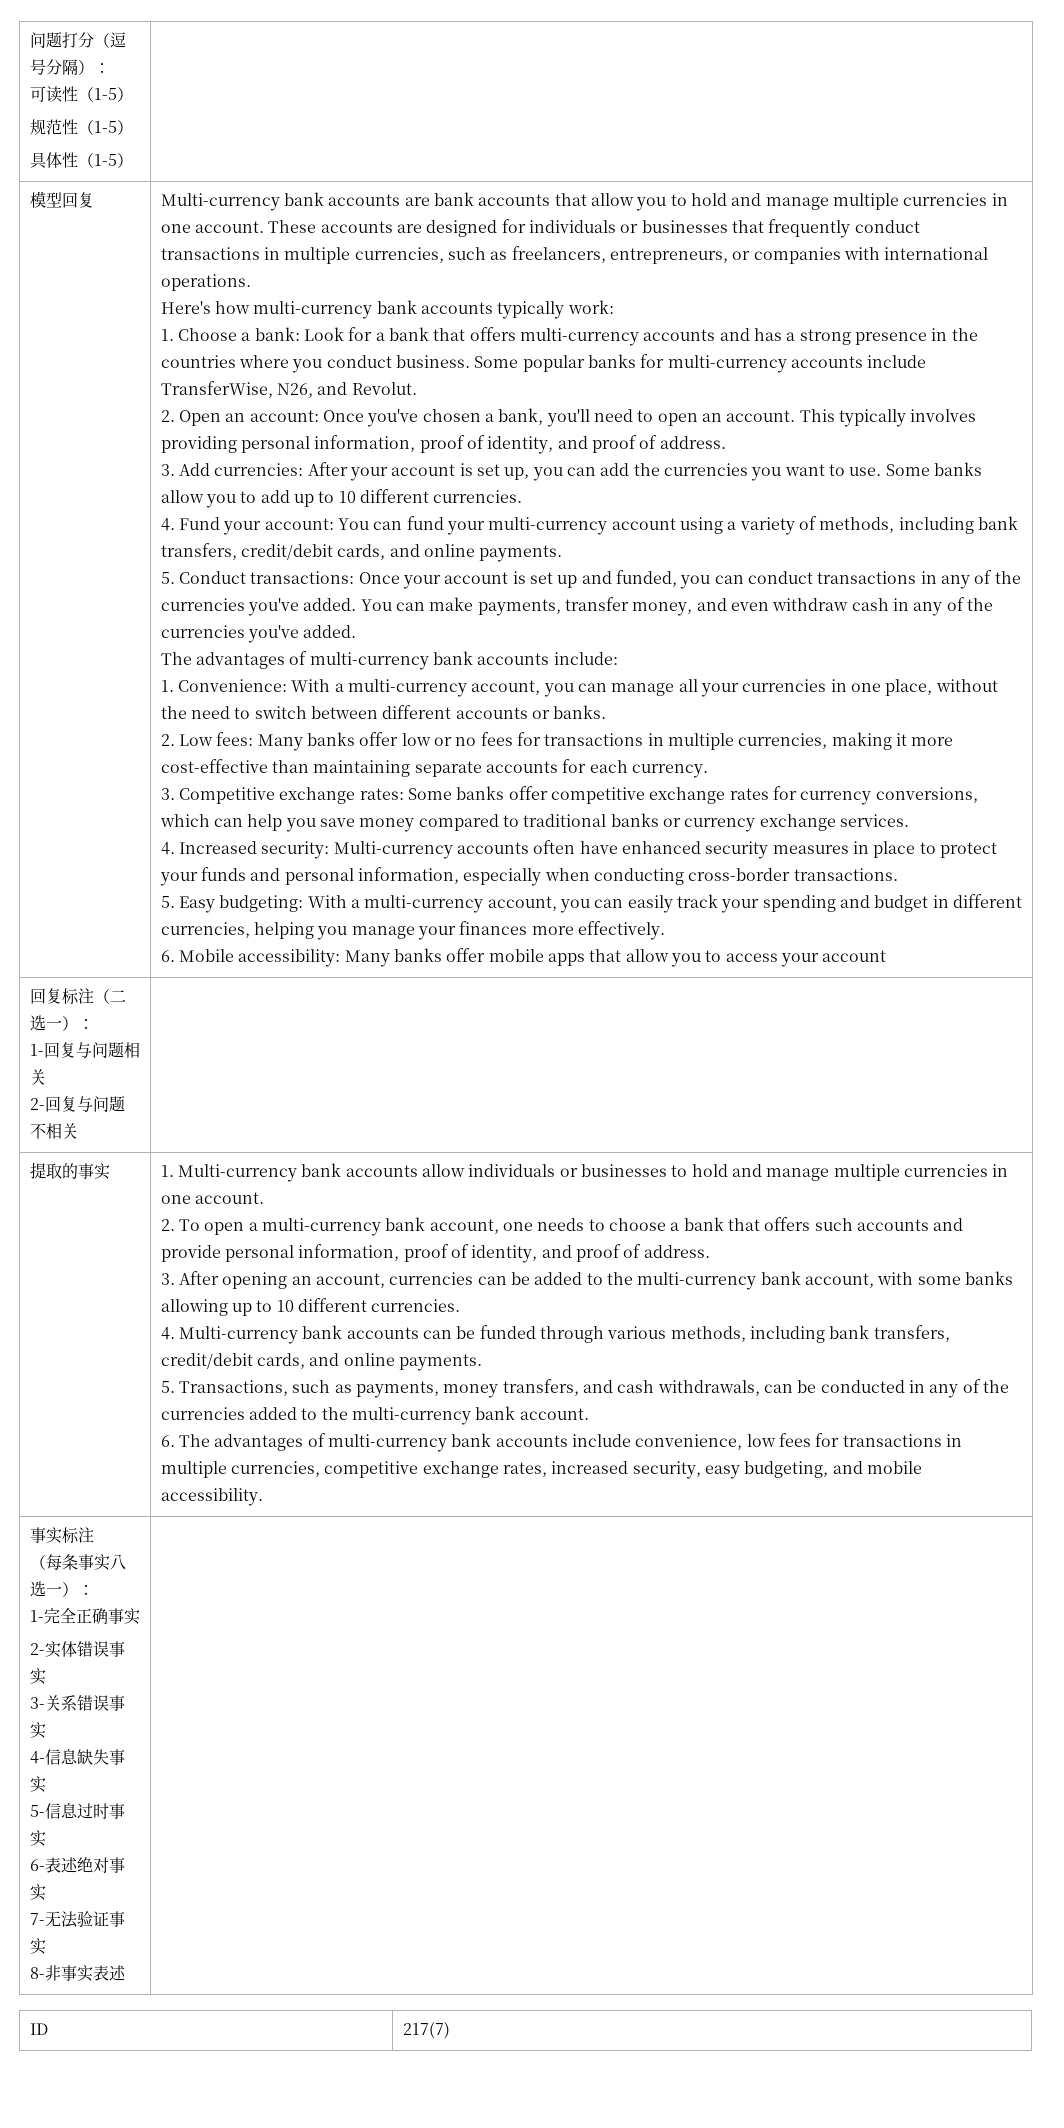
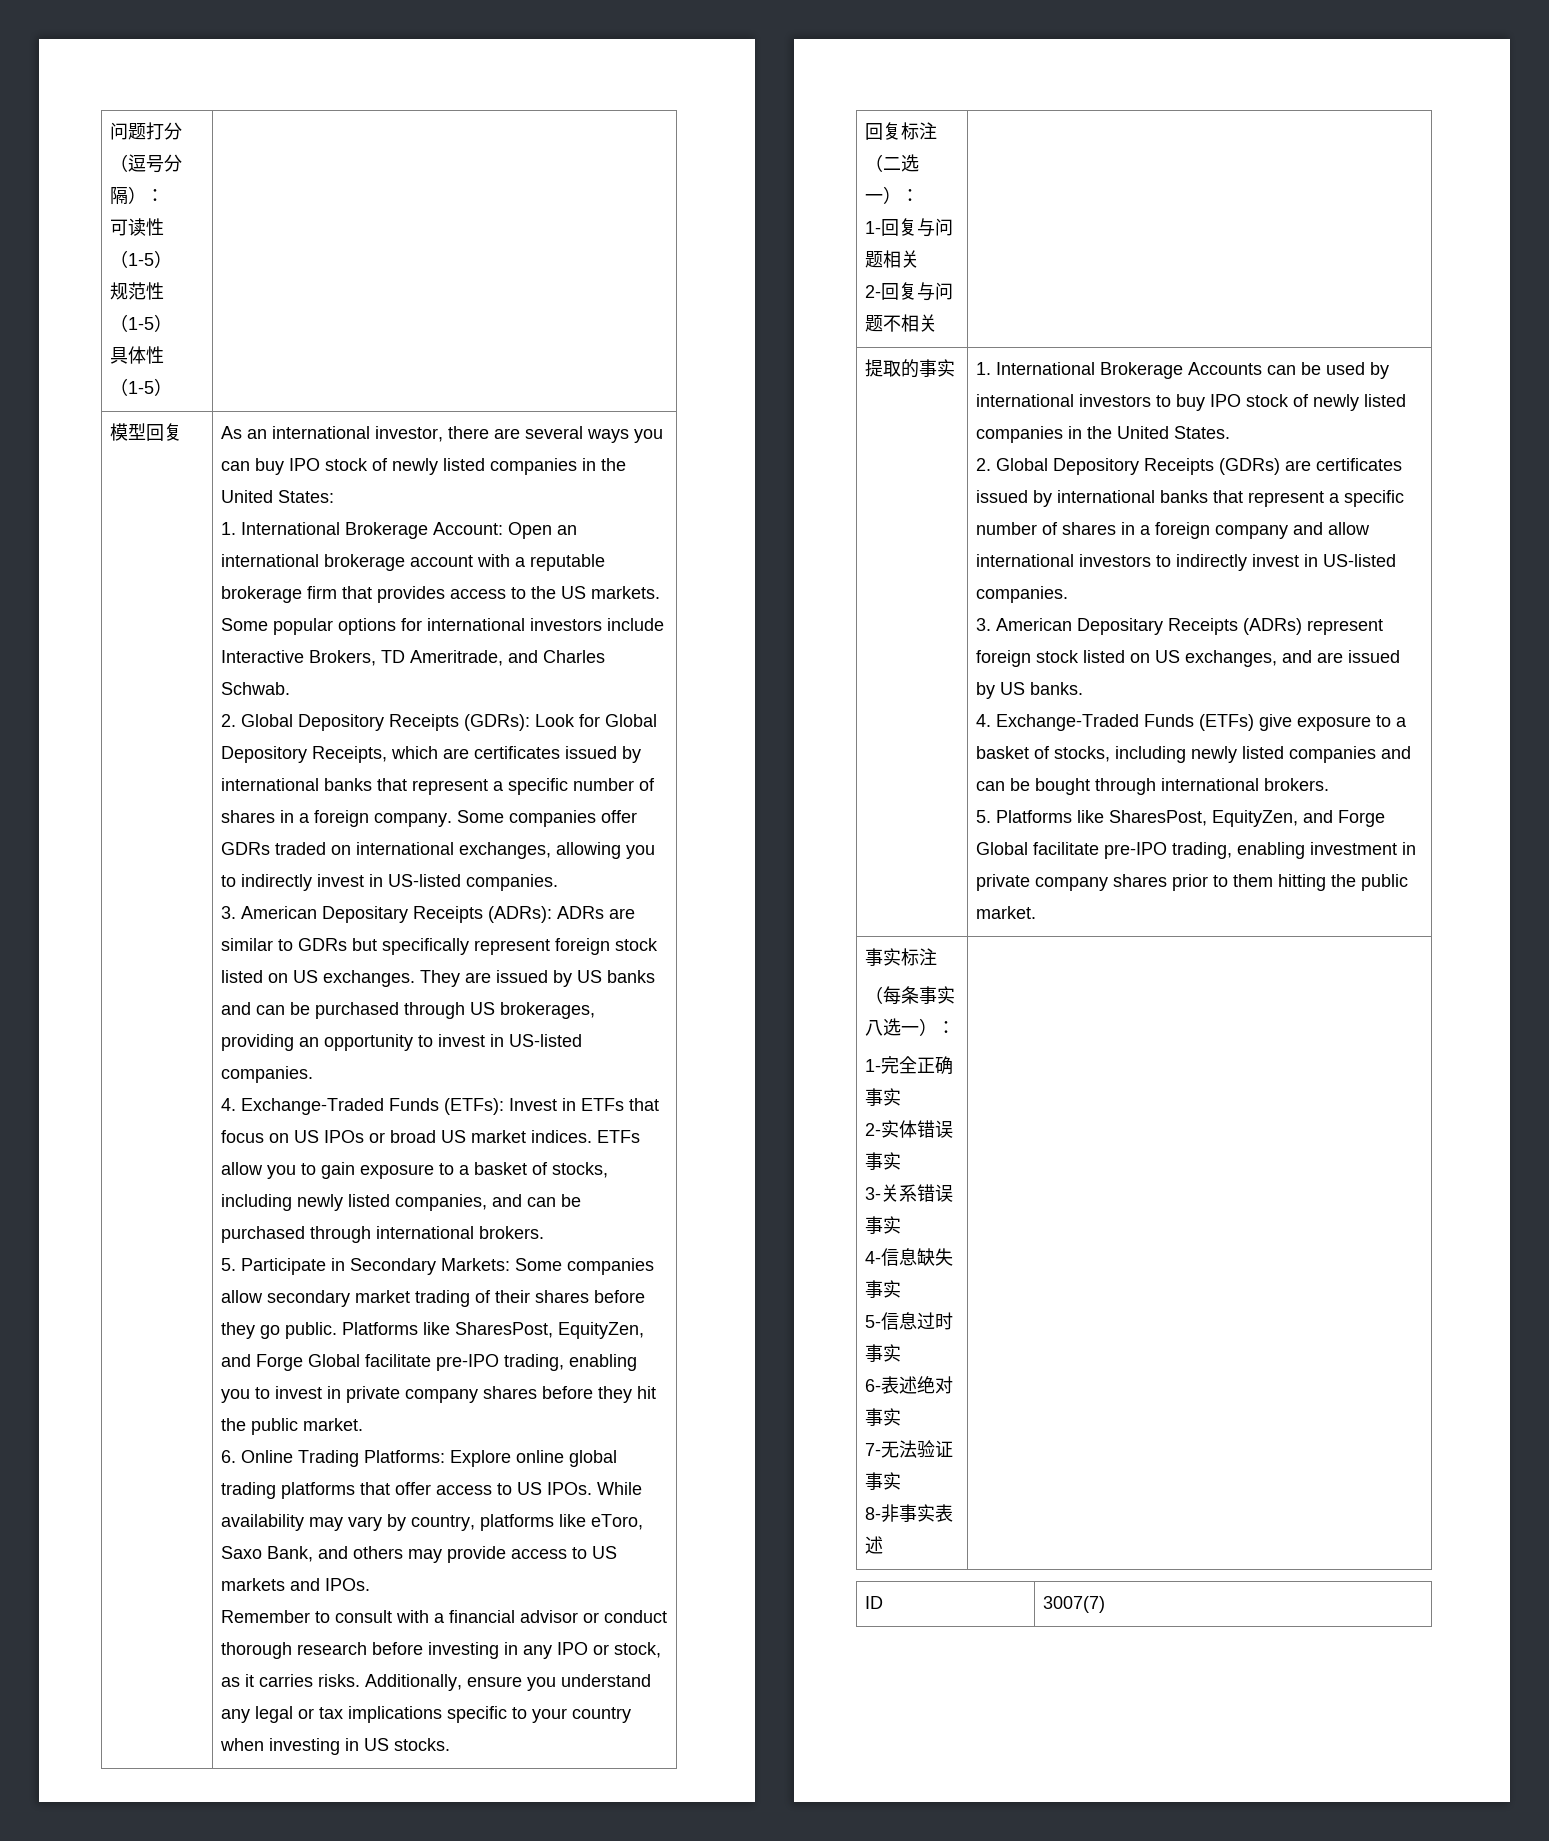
- Multi-currency bank accounts are bank accounts that allow you to hold and manage multiple currencies in one account. These accounts are designed for individuals or businesses that frequently conduct transactions in multiple currencies, such as freelancers, entrepreneurs, or companies with international operations.
- Here's how multi-currency bank accounts typically work:
- 1. Choose a bank: Look for a bank that offers multi-currency accounts and has a strong presence in the countries where you conduct business. Some popular banks for multi-currency accounts include TransferWise, N26, and Revolut.
- 2. Open an account: Once you've chosen a bank, you'll need to open an account. This typically involves providing personal information, proof of identity, and proof of address.
- 3. Add currencies: After your account is set up, you can add the currencies you want to use. Some banks allow you to add up to 10 different currencies.
- 4. Fund your account: You can fund your multi-currency account using a variety of methods, including bank transfers, credit/debit cards, and online payments.
- 5. Conduct transactions: Once your account is set up and funded, you can conduct transactions in any of the currencies you've added. You can make payments, transfer money, and even withdraw cash in any of the currencies you've added.
- The advantages of multi-currency bank accounts include:
- 1. Convenience: With a multi-currency account, you can manage all your currencies in one place, without the need to switch between different accounts or banks.
- 2. Low fees: Many banks offer low or no fees for transactions in multiple currencies, making it more cost-effective than maintaining separate accounts for each currency.
- 3. Competitive exchange rates: Some banks offer competitive exchange rates for currency conversions, which can help you save money compared to traditional banks or currency exchange services.
- 4. Increased security: Multi-currency accounts often have enhanced security measures in place to protect your funds and personal information, especially when conducting cross-border transactions.
- 5. Easy budgeting: With a multi-currency account, you can easily track your spending and budget in different currencies, helping you manage your finances more effectively.
- 6. Mobile accessibility: Many banks offer mobile apps that allow you to access your account
+ As an international investor, there are several ways you can buy IPO stock of newly listed companies in the United States:
+ 1. International Brokerage Account: Open an international brokerage account with a reputable brokerage firm that provides access to the US markets. Some popular options for international investors include Interactive Brokers, TD Ameritrade, and Charles Schwab.
+ 2. Global Depository Receipts (GDRs): Look for Global Depository Receipts, which are certificates issued by international banks that represent a specific number of shares in a foreign company. Some companies offer GDRs traded on international exchanges, allowing you to indirectly invest in US-listed companies.
+ 3. American Depositary Receipts (ADRs): ADRs are similar to GDRs but specifically represent foreign stock listed on US exchanges. They are issued by US banks and can be purchased through US brokerages, providing an opportunity to invest in US-listed companies.
+ 4. Exchange-Traded Funds (ETFs): Invest in ETFs that focus on US IPOs or broad US market indices. ETFs allow you to gain exposure to a basket of stocks, including newly listed companies, and can be purchased through international brokers.
+ 5. Participate in Secondary Markets: Some companies allow secondary market trading of their shares before they go public. Platforms like SharesPost, EquityZen, and Forge Global facilitate pre-IPO trading, enabling you to invest in private company shares before they hit the public market.
+ 6. Online Trading Platforms: Explore online global trading platforms that offer access to US IPOs. While availability may vary by country, platforms like eToro, Saxo Bank, and others may provide access to US markets and IPOs.
+ Remember to consult with a financial advisor or conduct thorough research before investing in any IPO or stock, as it carries risks. Additionally, ensure you understand any legal or tax implications specific to your country when investing in US stocks.
- 1. Multi-currency bank accounts allow individuals or businesses to hold and manage multiple currencies in one account.
- 2. To open a multi-currency bank account, one needs to choose a bank that offers such accounts and provide personal information, proof of identity, and proof of address.
- 3. After opening an account, currencies can be added to the multi-currency bank account, with some banks allowing up to 10 different currencies.
- 4. Multi-currency bank accounts can be funded through various methods, including bank transfers, credit/debit cards, and online payments.
- 5. Transactions, such as payments, money transfers, and cash withdrawals, can be conducted in any of the currencies added to the multi-currency bank account.
- 6. The advantages of multi-currency bank accounts include convenience, low fees for transactions in multiple currencies, competitive exchange rates, increased security, easy budgeting, and mobile accessibility.
+ 1. International Brokerage Accounts can be used by international investors to buy IPO stock of newly listed companies in the United States.
+ 2. Global Depository Receipts (GDRs) are certificates issued by international banks that represent a specific number of shares in a foreign company and allow international investors to indirectly invest in US-listed companies.
+ 3. American Depositary Receipts (ADRs) represent foreign stock listed on US exchanges, and are issued by US banks.
+ 4. Exchange-Traded Funds (ETFs) give exposure to a basket of stocks, including newly listed companies and can be bought through international brokers.
+ 5. Platforms like SharesPost, EquityZen, and Forge Global facilitate pre-IPO trading, enabling investment in private company shares prior to them hitting the public market.
- ID | 217(7)
+ ID | 3007(7)

